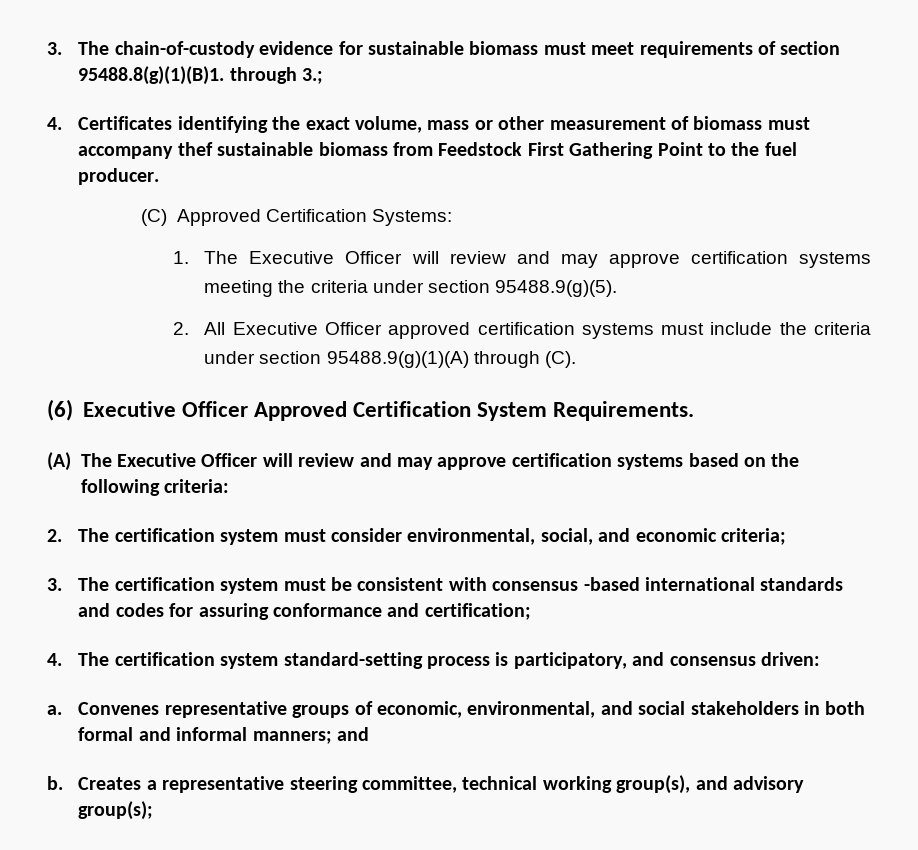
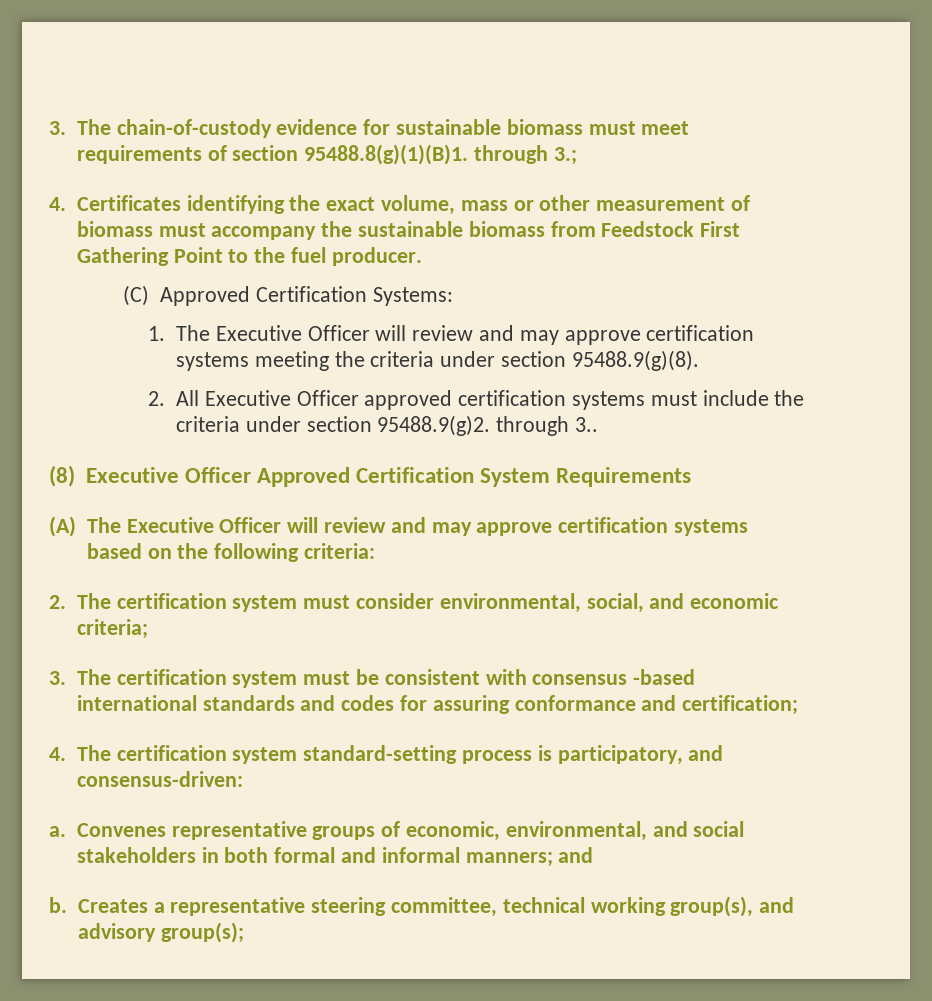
- 4. Certificates identifying the exact volume, mass or other measurement of biomass must accompany thef sustainable biomass from Feedstock First Gathering Point to the fuel producer.
+ 4. Certificates identifying the exact volume, mass or other measurement of biomass must accompany the sustainable biomass from Feedstock First Gathering Point to the fuel producer.
- 1. The Executive Officer will review and may approve certification systems meeting the criteria under section 95488.9(g)(5).
+ 1. The Executive Officer will review and may approve certification systems meeting the criteria under section 95488.9(g)(8).
- 2. All Executive Officer approved certification systems must include the criteria under section 95488.9(g)(1)(A) through (C).
- (6) Executive Officer Approved Certification System Requirements.
+ 2. All Executive Officer approved certification systems must include the criteria under section 95488.9(g)2. through 3..
+ (8) Executive Officer Approved Certification System Requirements
- 4. The certification system standard-setting process is participatory, and consensus driven:
+ 4. The certification system standard-setting process is participatory, and consensus-driven:

